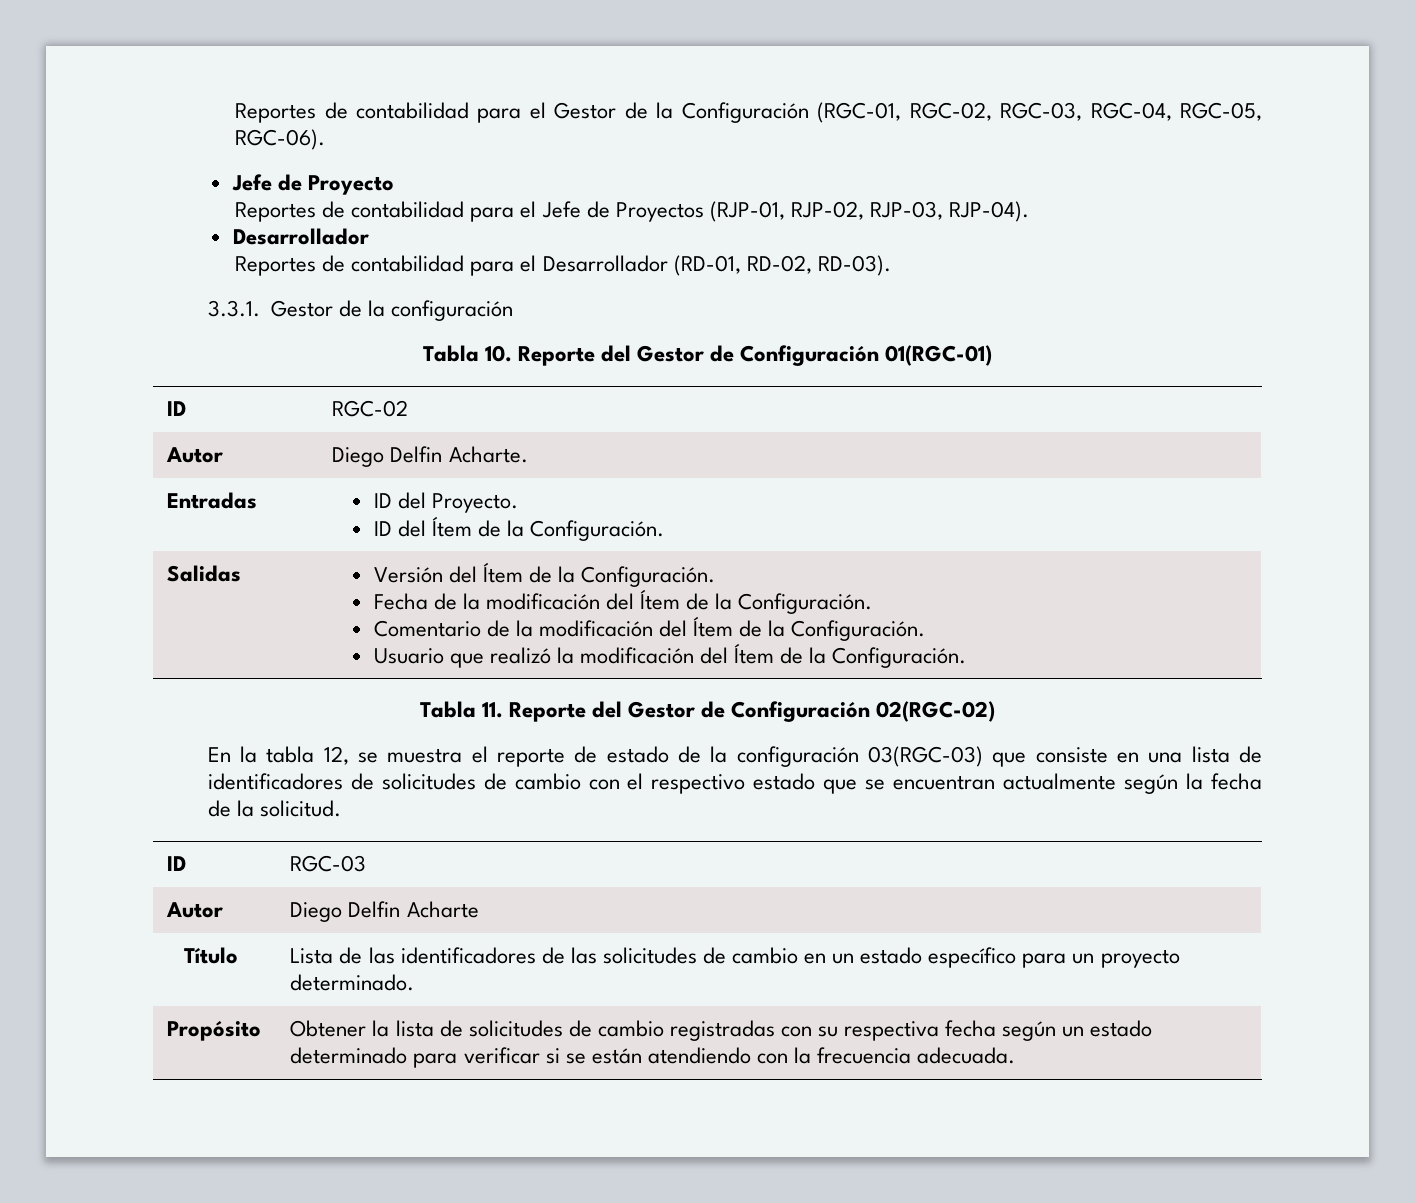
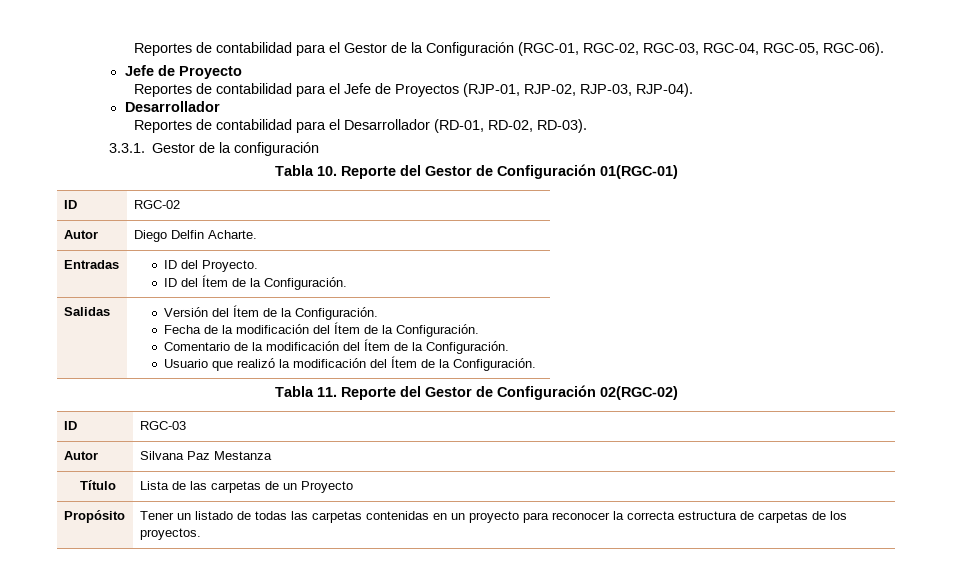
- En la tabla 12, se muestra el reporte de estado de la configuración 03(RGC-03) que consiste en una lista de identificadores de solicitudes de cambio con el respectivo estado que se encuentran actualmente según la fecha de la solicitud.
- Autor | Diego Delfin Acharte
+ Autor | Silvana Paz Mestanza
- Título | Lista de las identificadores de las solicitudes de cambio en un estado específico para un proyecto determinado.
- Propósito | Obtener la lista de solicitudes de cambio registradas con su respectiva fecha según un estado determinado para verificar si se están atendiendo con la frecuencia adecuada.
+ Título | Lista de las carpetas de un Proyecto
+ Propósito | Tener un listado de todas las carpetas contenidas en un proyecto para reconocer la correcta estructura de carpetas de los proyectos.

